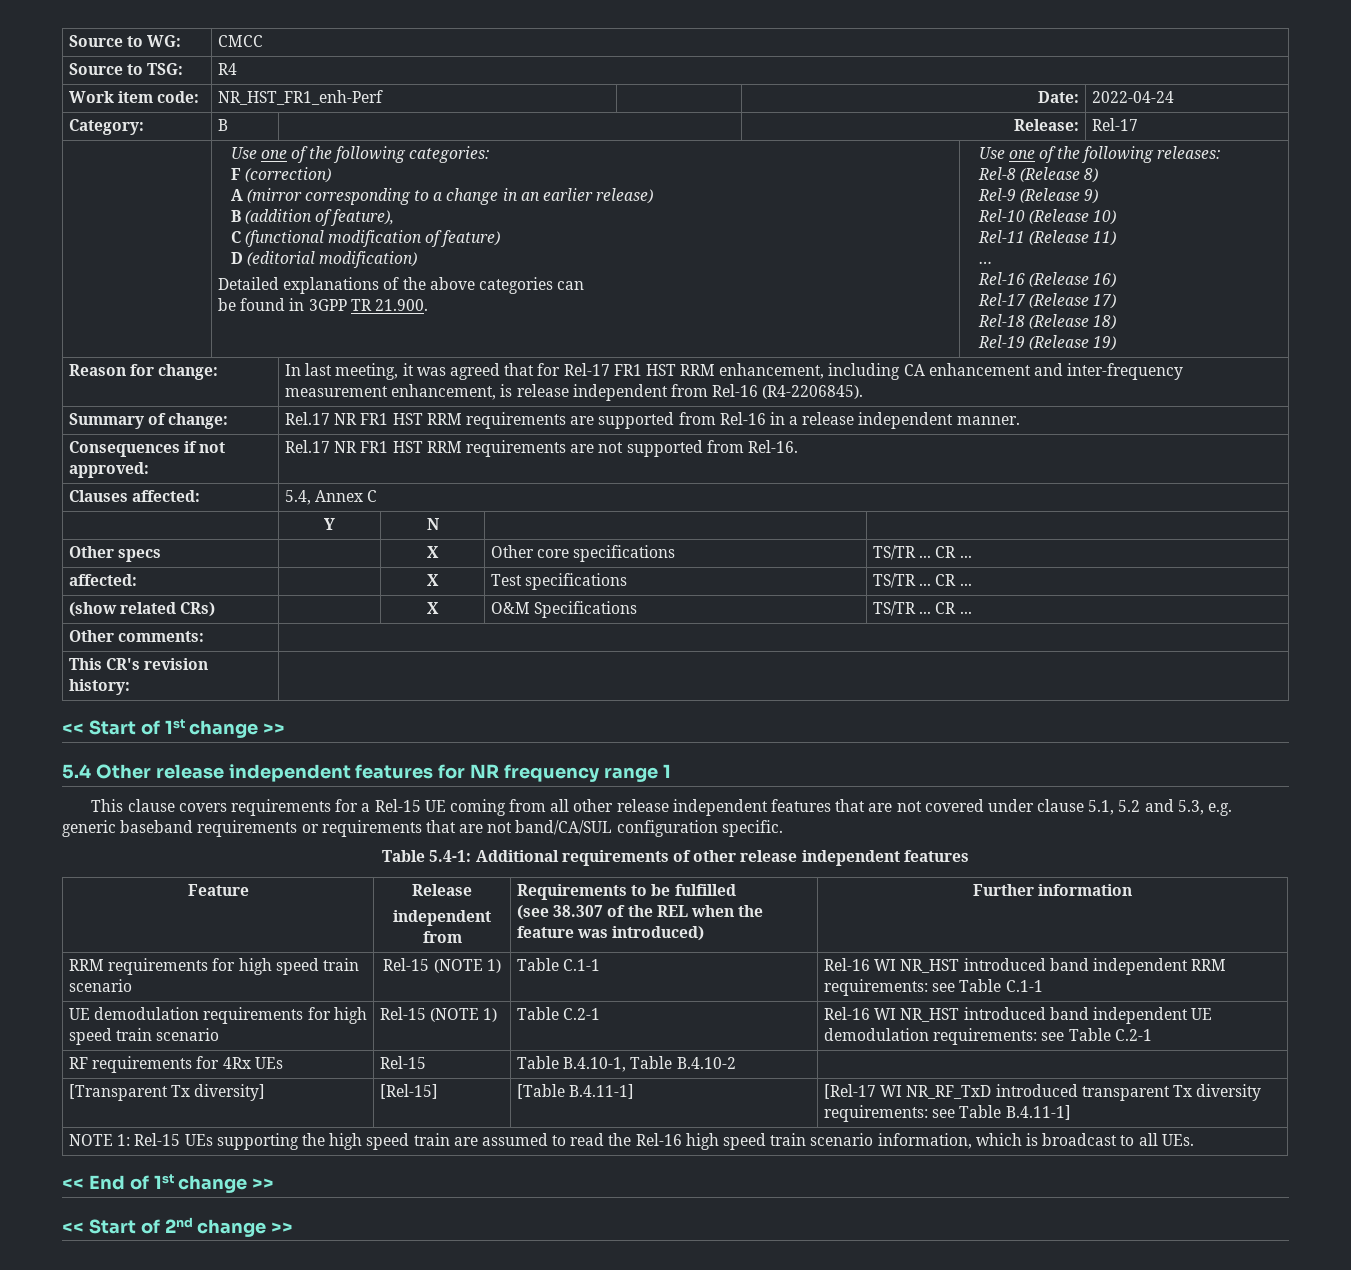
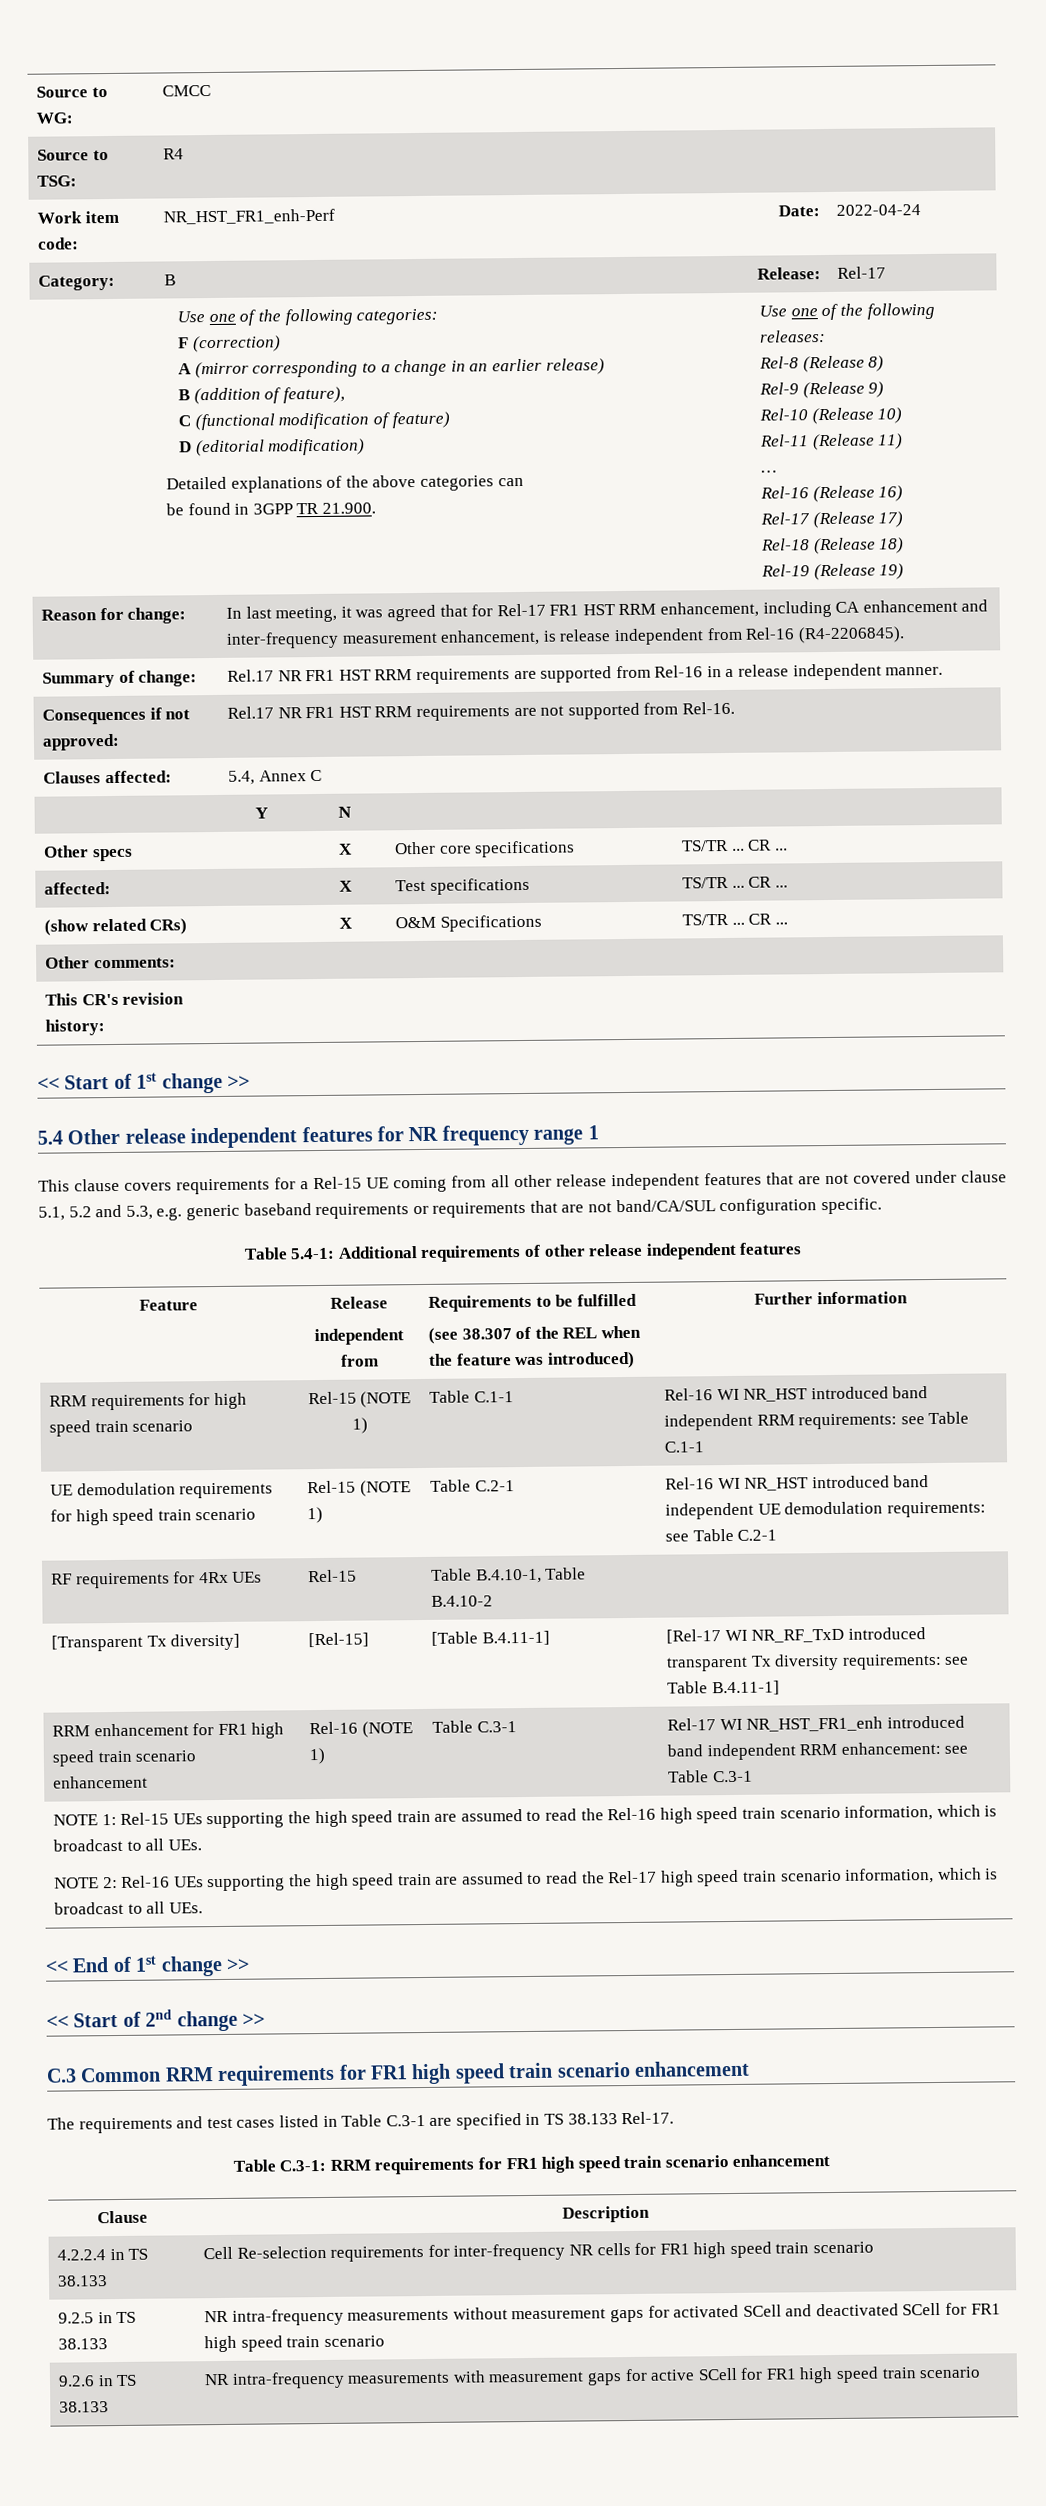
+ RRM enhancement for FR1 high speed train scenario enhancement | Rel-16 (NOTE 1) | Table C.3-1 | Rel-17 WI NR_HST_FR1_enh introduced band independent RRM enhancement: see Table C.3-1
+ NOTE 2: Rel-16 UEs supporting the high speed train are assumed to read the Rel-17 high speed train scenario information, which is broadcast to all UEs.
+ C.3 Common RRM requirements for FR1 high speed train scenario enhancement
+ The requirements and test cases listed in Table C.3-1 are specified in TS 38.133 Rel-17.
+ Table C.3-1: RRM requirements for FR1 high speed train scenario enhancement
+ Clause | Description
+ 4.2.2.4 in TS 38.133 | Cell Re-selection requirements for inter-frequency NR cells for FR1 high speed train scenario
+ 9.2.5 in TS 38.133 | NR intra-frequency measurements without measurement gaps for activated SCell and deactivated SCell for FR1 high speed train scenario
+ 9.2.6 in TS 38.133 | NR intra-frequency measurements with measurement gaps for active SCell for FR1 high speed train scenario

